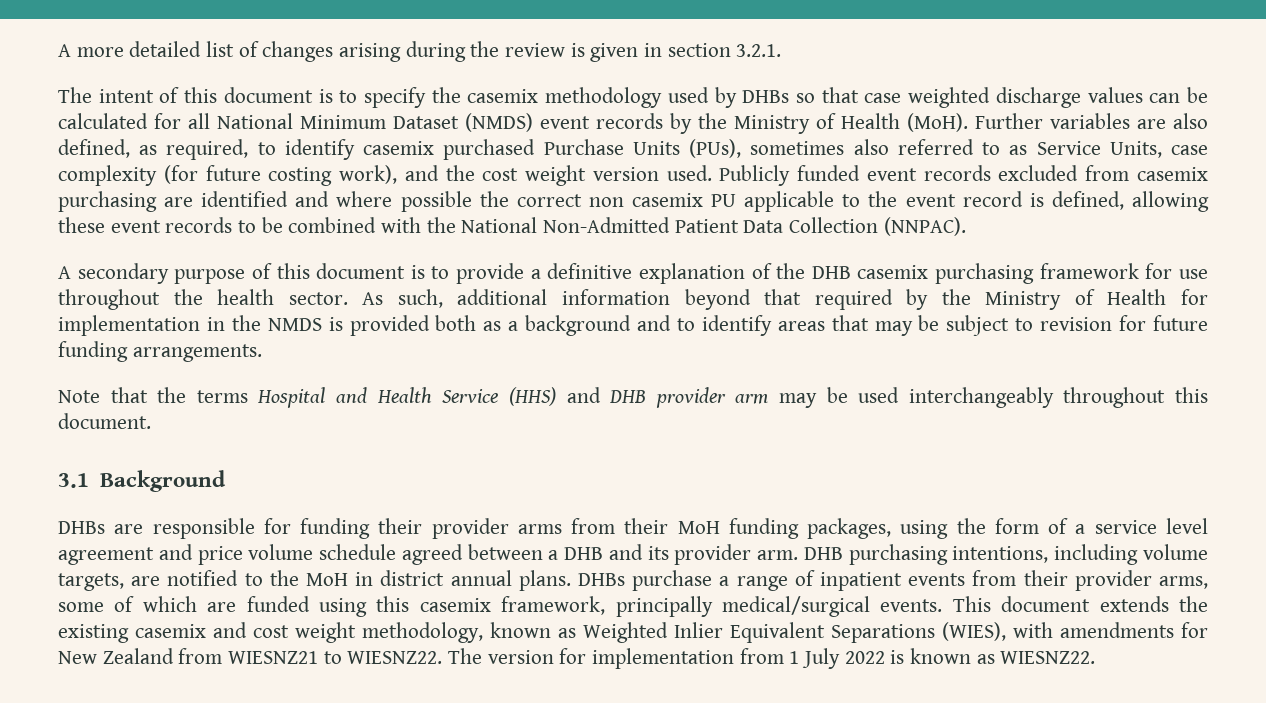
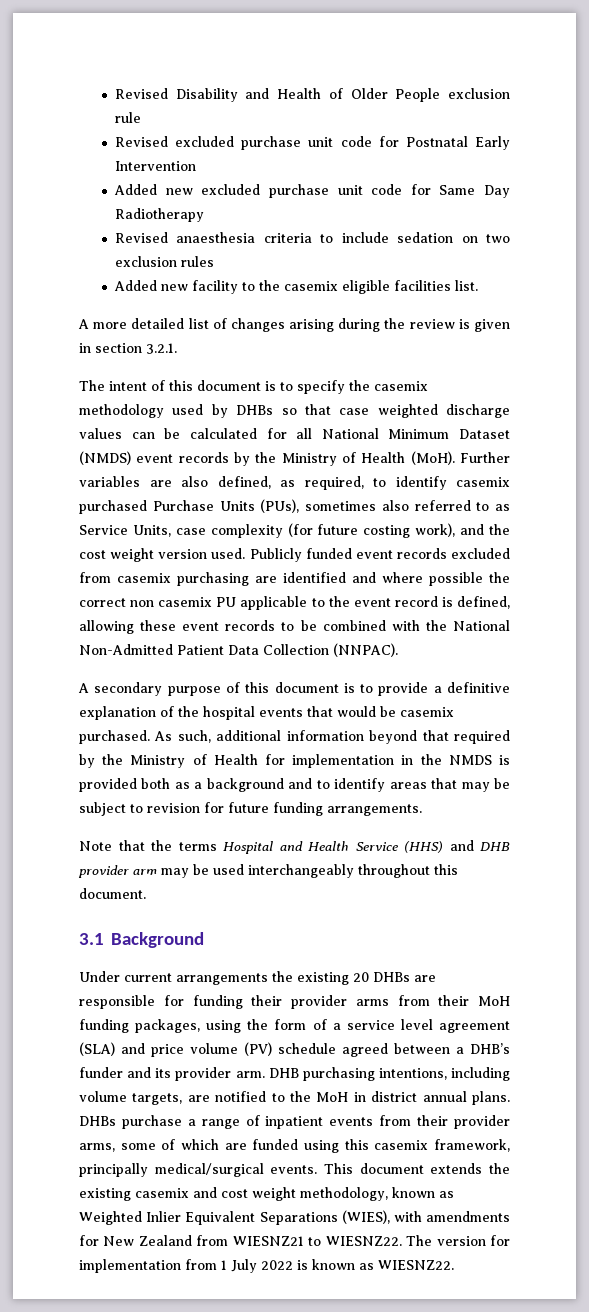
+ Revised Disability and Health of Older People exclusion rule
+ Revised excluded purchase unit code for Postnatal Early Intervention
+ Added new excluded purchase unit code for Same Day Radiotherapy
+ Revised anaesthesia criteria to include sedation on two exclusion rules
+ Added new facility to the casemix eligible facilities list.
- A secondary purpose of this document is to provide a definitive explanation of the DHB casemix purchasing framework for use throughout the health sector.
+ A secondary purpose of this document is to provide a definitive explanation of the hospital events that would be casemix purchased.
- DHBs are responsible for funding their provider arms from their MoH funding packages, using the form of a service level agreement and price volume schedule agreed between a DHB and its provider arm.
+ Under current arrangements the existing 20 DHBs are responsible for funding their provider arms from their MoH funding packages, using the form of a service level agreement (SLA) and price volume (PV) schedule agreed between a DHB’s funder and its provider arm.

